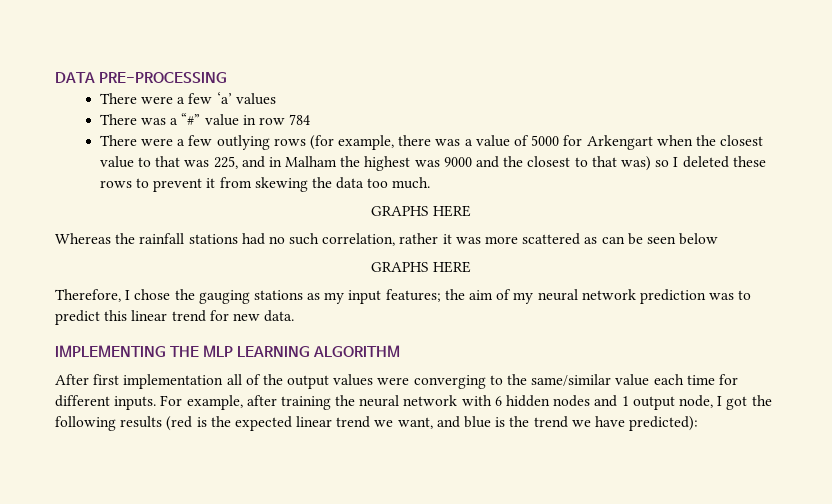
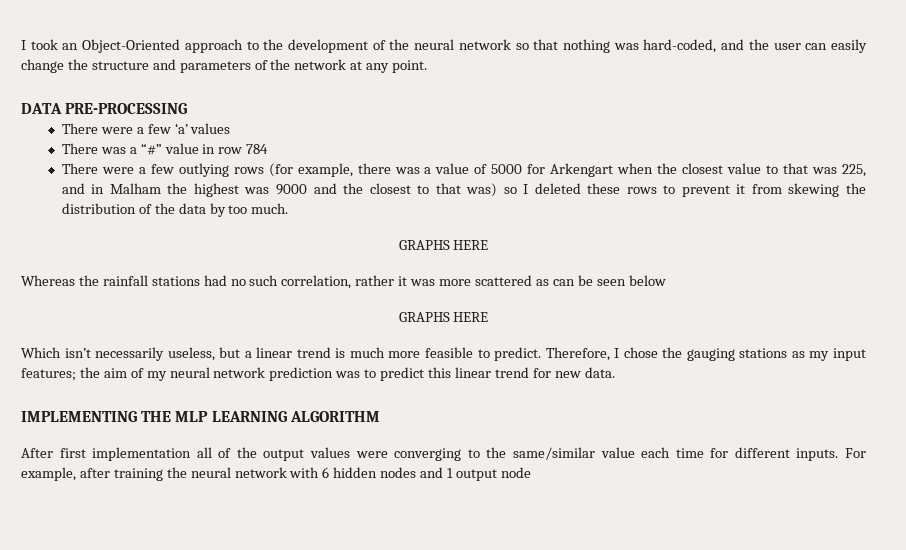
+ I took an Object-Oriented approach to the development of the neural network so that nothing was hard-coded, and the user can easily change the structure and parameters of the network at any point.
- There were a few outlying rows (for example, there was a value of 5000 for Arkengart when the closest value to that was 225, and in Malham the highest was 9000 and the closest to that was) so I deleted these rows to prevent it from skewing the data too much.
+ There were a few outlying rows (for example, there was a value of 5000 for Arkengart when the closest value to that was 225, and in Malham the highest was 9000 and the closest to that was) so I deleted these rows to prevent it from skewing the distribution of the data by too much.
+ Which isn’t necessarily useless, but a linear trend is much more feasible to predict.
- For example, after training the neural network with 6 hidden nodes and 1 output node, I got the following results (red is the expected linear trend we want, and blue is the trend we have predicted):
+ For example, after training the neural network with 6 hidden nodes and 1 output node

